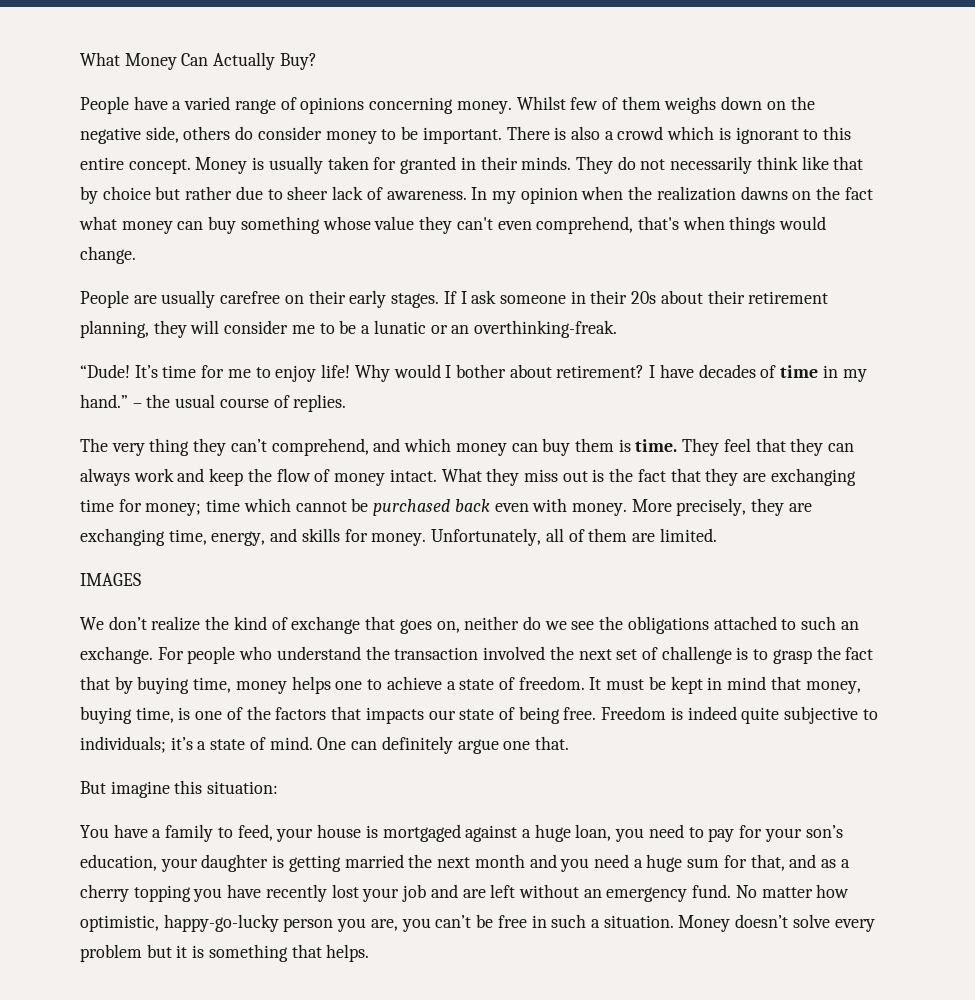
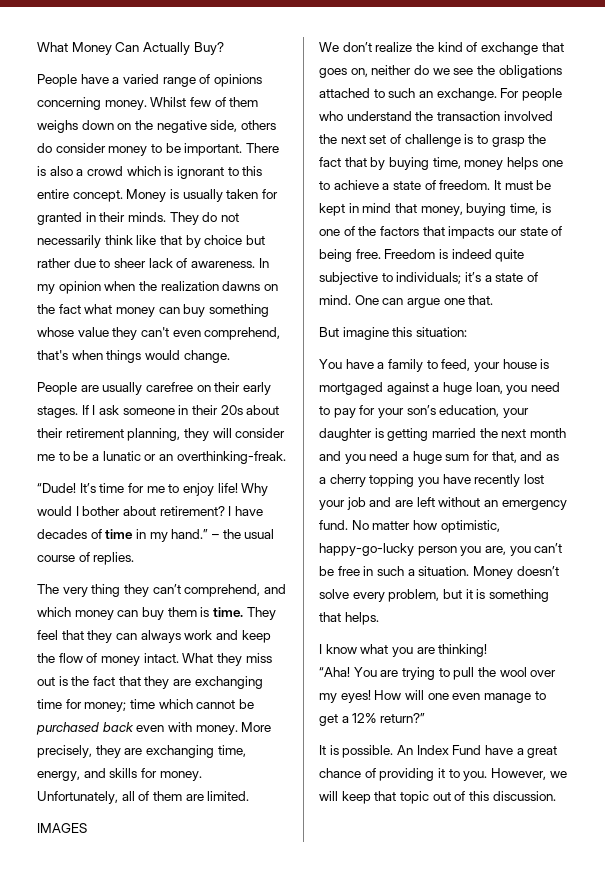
- One can definitely argue one that.
+ One can argue one that.
- Money doesn’t solve every problem but it is something that helps.
+ Money doesn’t solve every problem, but it is something that helps.
+ I know what you are thinking!
+ “Aha! You are trying to pull the wool over my eyes! How will one even manage to get a 12% return?”
+ It is possible. An Index Fund have a great chance of providing it to you. However, we will keep that topic out of this discussion.

